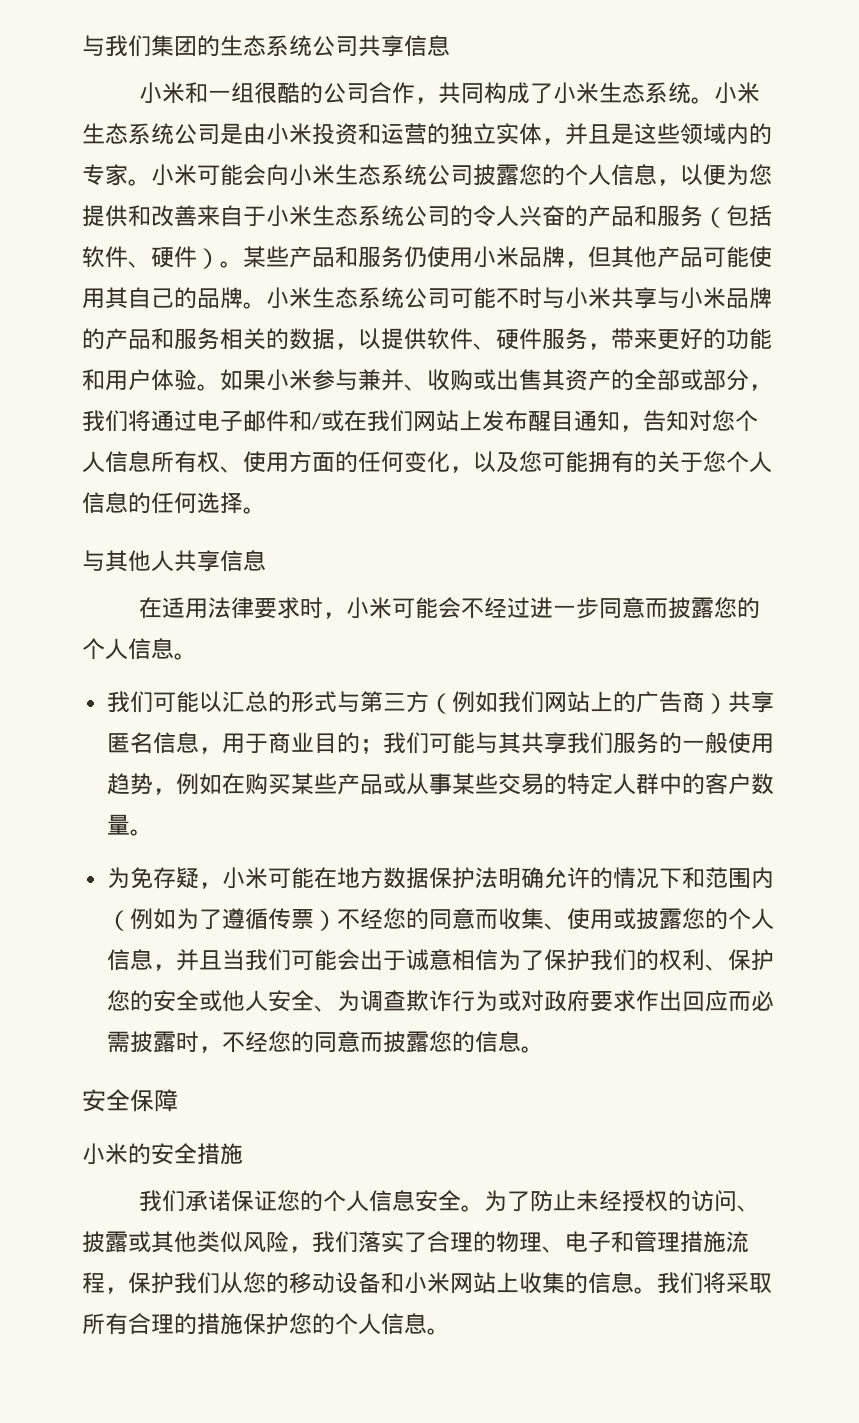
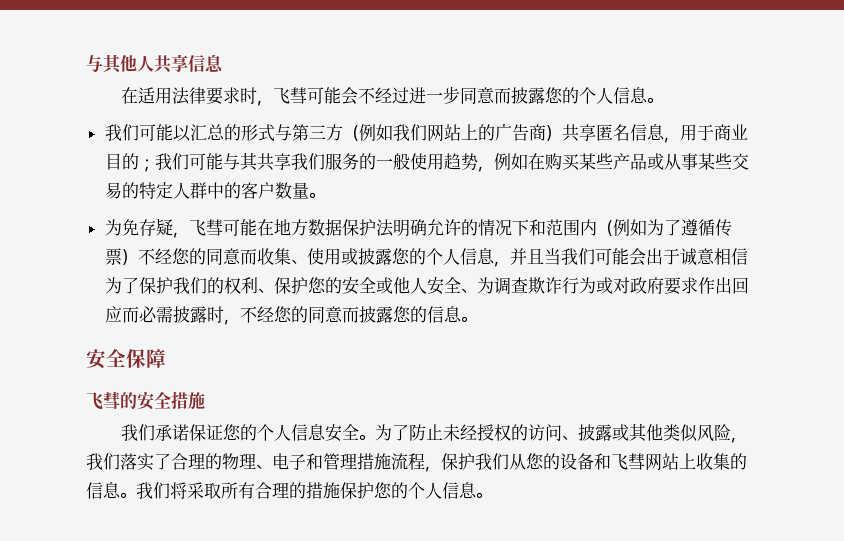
- 与我们集团的生态系统公司共享信息
- 小米和一组很酷的公司合作，共同构成了小米生态系统。小米生态系统公司是由小米投资和运营的独立实体，并且是这些领域内的专家。小米可能会向小米生态系统公司披露您的个人信息，以便为您提供和改善来自于小米生态系统公司的令人兴奋的产品和服务（包括软件、硬件）。某些产品和服务仍使用小米品牌，但其他产品可能使用其自己的品牌。小米生态系统公司可能不时与小米共享与小米品牌的产品和服务相关的数据，以提供软件、硬件服务，带来更好的功能和用户体验。如果小米参与兼并、收购或出售其资产的全部或部分，我们将通过电子邮件和/或在我们网站上发布醒目通知，告知对您个人信息所有权、使用方面的任何变化，以及您可能拥有的关于您个人信息的任何选择。
- 在适用法律要求时，小米可能会不经过进一步同意而披露您的个人信息。
+ 在适用法律要求时，飞彗可能会不经过进一步同意而披露您的个人信息。
- 为免存疑，小米可能在地方数据保护法明确允许的情况下和范围内（例如为了遵循传票）不经您的同意而收集、使用或披露您的个人信息，并且当我们可能会出于诚意相信为了保护我们的权利、保护您的安全或他人安全、为调查欺诈行为或对政府要求作出回应而必需披露时，不经您的同意而披露您的信息。
+ 为免存疑，飞彗可能在地方数据保护法明确允许的情况下和范围内（例如为了遵循传票）不经您的同意而收集、使用或披露您的个人信息，并且当我们可能会出于诚意相信为了保护我们的权利、保护您的安全或他人安全、为调查欺诈行为或对政府要求作出回应而必需披露时，不经您的同意而披露您的信息。
- 小米的安全措施
+ 飞彗的安全措施
- 为了防止未经授权的访问、披露或其他类似风险，我们落实了合理的物理、电子和管理措施流程，保护我们从您的移动设备和小米网站上收集的信息。
+ 为了防止未经授权的访问、披露或其他类似风险，我们落实了合理的物理、电子和管理措施流程，保护我们从您的设备和飞彗网站上收集的信息。

